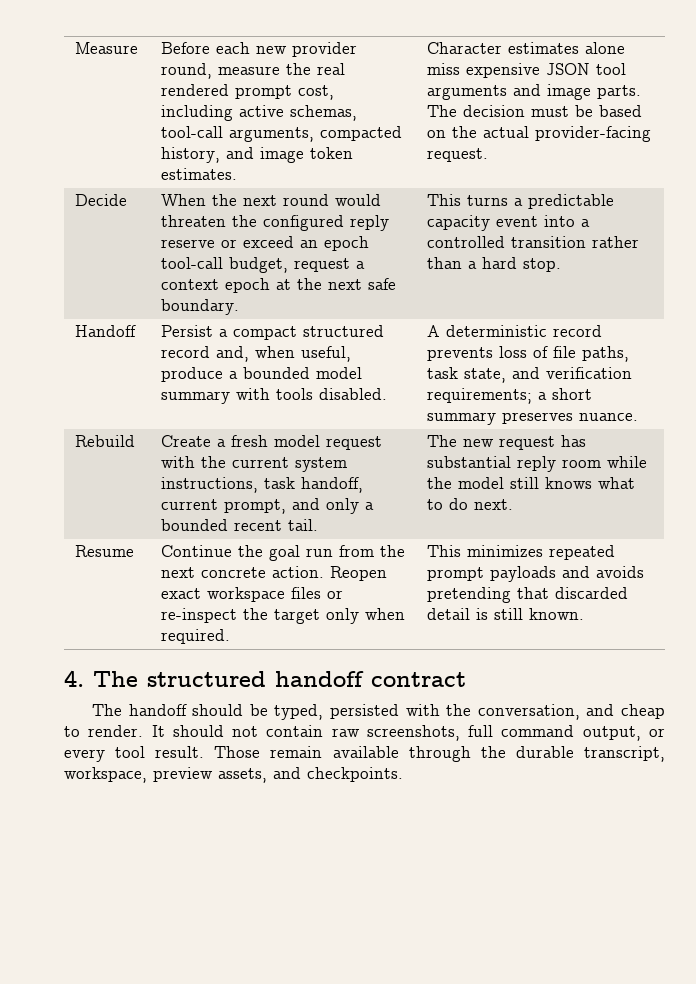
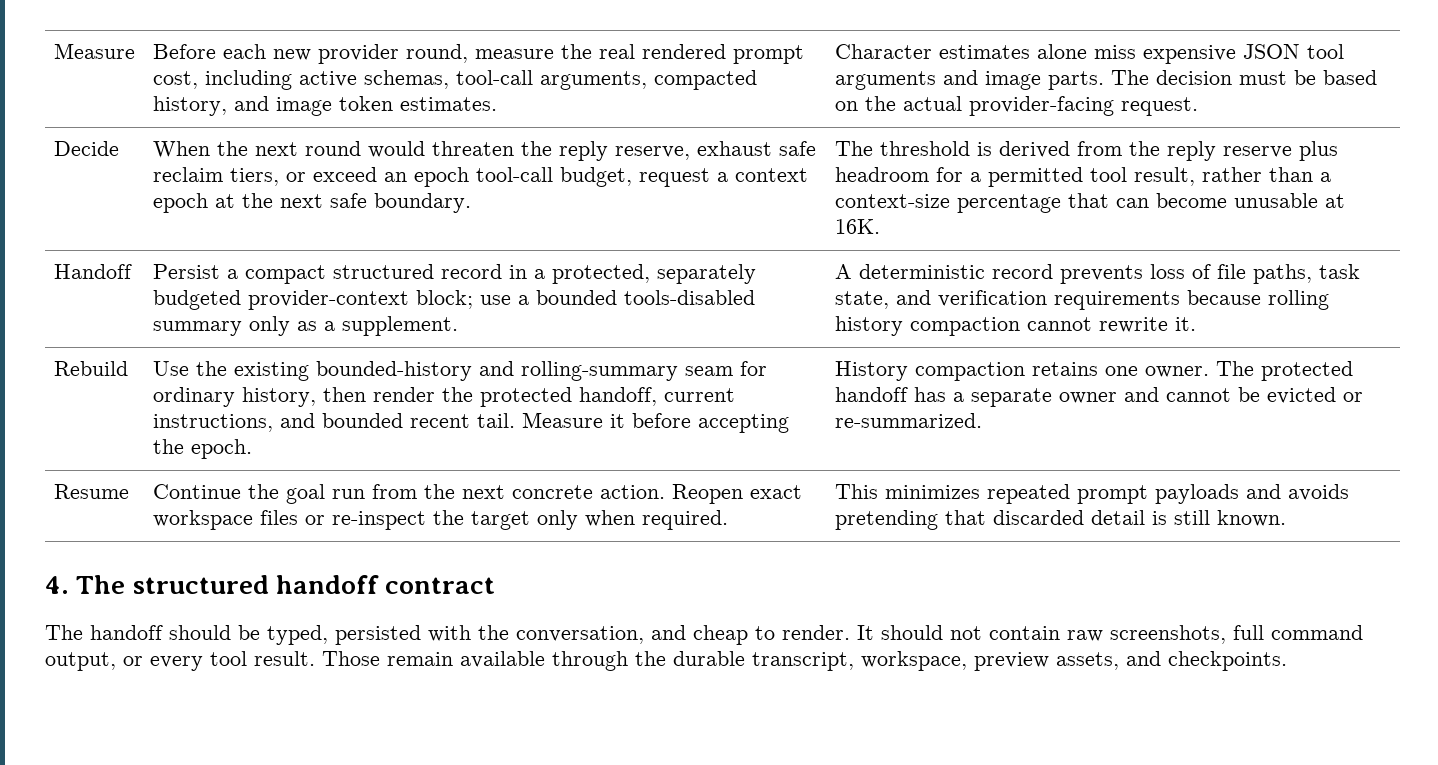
- When the next round would threaten the configured reply reserve or exceed an epoch tool-call budget, request a context epoch at the next safe boundary.
+ When the next round would threaten the reply reserve, exhaust safe reclaim tiers, or exceed an epoch tool-call budget, request a context epoch at the next safe boundary.
- This turns a predictable capacity event into a controlled transition rather than a hard stop.
+ The threshold is derived from the reply reserve plus headroom for a permitted tool result, rather than a context-size percentage that can become unusable at 16K.
- Persist a compact structured record and, when useful, produce a bounded model summary with tools disabled.
+ Persist a compact structured record in a protected, separately budgeted provider-context block; use a bounded tools-disabled summary only as a supplement.
- A deterministic record prevents loss of file paths, task state, and verification requirements; a short summary preserves nuance.
- Rebuild | Create a fresh model request with the current system instructions, task handoff, current prompt, and only a bounded recent tail. | The new request has substantial reply room while the model still knows what to do next.
+ A deterministic record prevents loss of file paths, task state, and verification requirements because rolling history compaction cannot rewrite it.
+ Rebuild | Use the existing bounded-history and rolling-summary seam for ordinary history, then render the protected handoff, current instructions, and bounded recent tail. Measure it before accepting the epoch. | History compaction retains one owner. The protected handoff has a separate owner and cannot be evicted or re-summarized.

